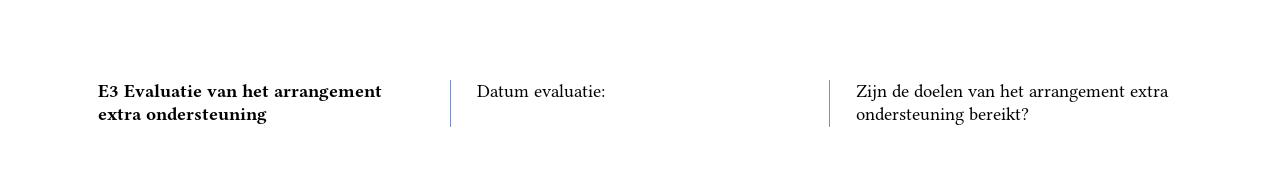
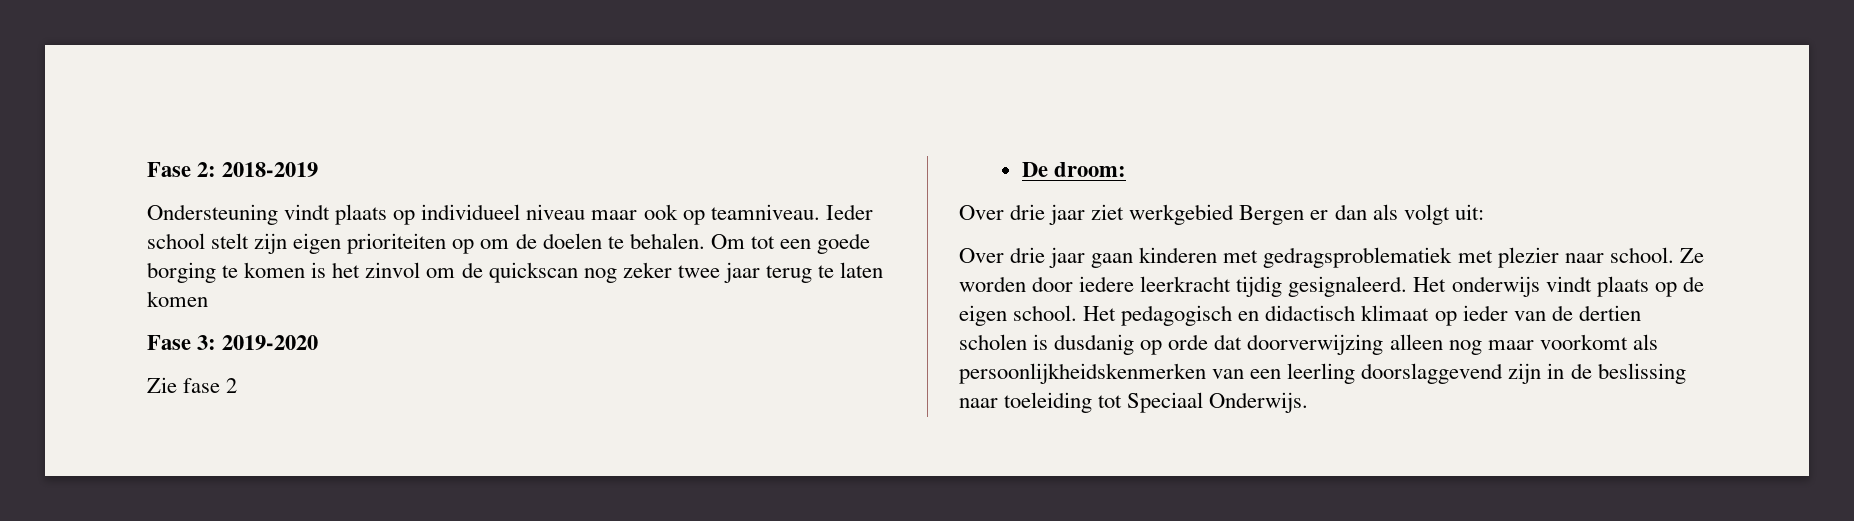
- E3 Evaluatie van het arrangement extra ondersteuning
- Datum evaluatie:
- Zijn de doelen van het arrangement extra ondersteuning bereikt?
+ Fase 2: 2018-2019
+ Ondersteuning vindt plaats op individueel niveau maar ook op teamniveau. Ieder school stelt zijn eigen prioriteiten op om de doelen te behalen. Om tot een goede borging te komen is het zinvol om de quickscan nog zeker twee jaar terug te laten komen
+ Fase 3: 2019-2020
+ Zie fase 2
+ De droom:
+ Over drie jaar ziet werkgebied Bergen er dan als volgt uit:
+ Over drie jaar gaan kinderen met gedragsproblematiek met plezier naar school. Ze worden door iedere leerkracht tijdig gesignaleerd. Het onderwijs vindt plaats op de eigen school. Het pedagogisch en didactisch klimaat op ieder van de dertien scholen is dusdanig op orde dat doorverwijzing alleen nog maar voorkomt als persoonlijkheidskenmerken van een leerling doorslaggevend zijn in de beslissing naar toeleiding tot Speciaal Onderwijs.

